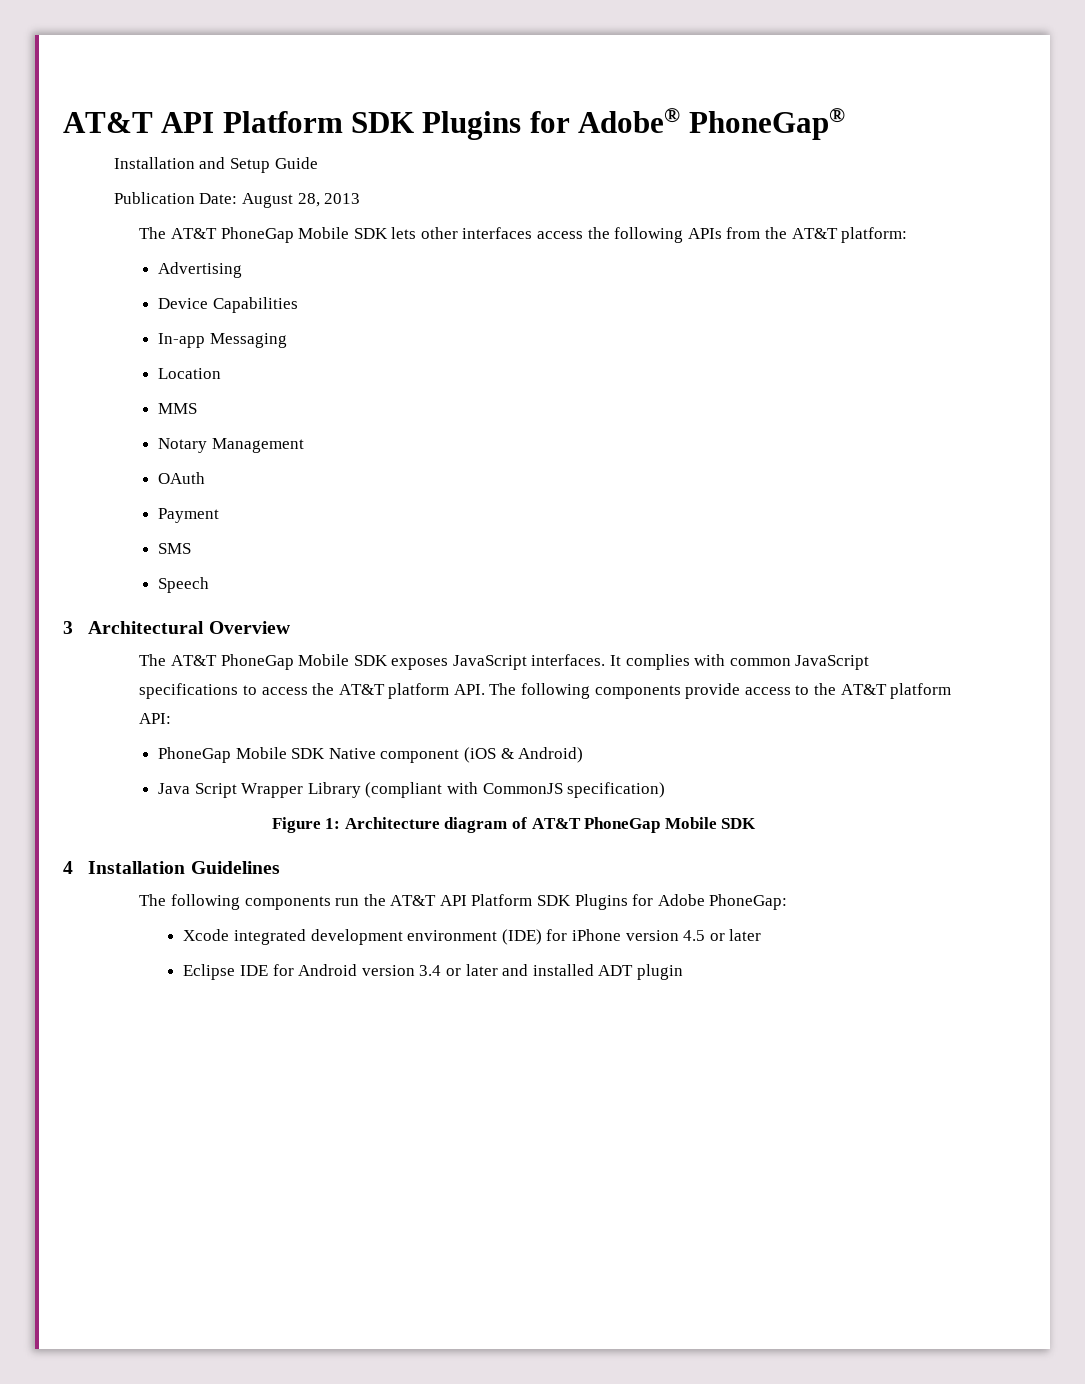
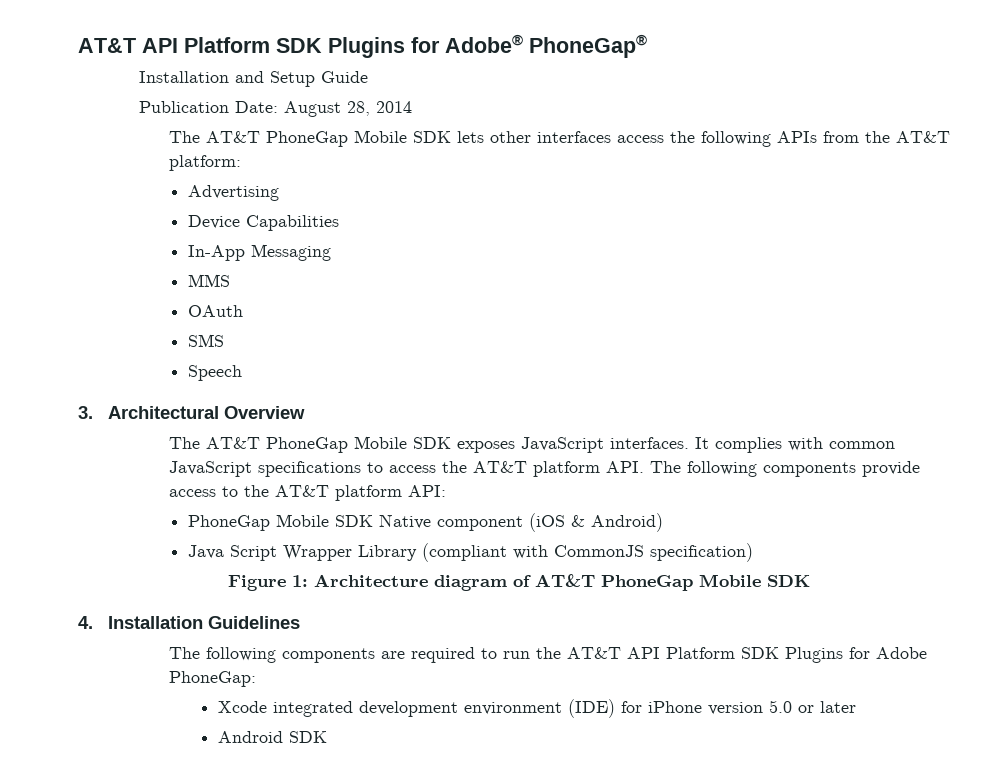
- Publication Date: August 28, 2013
+ Publication Date: August 28, 2014
- In-app Messaging
+ In-App Messaging
- Location
- Notary Management
- Payment
- 3 Architectural Overview
+ 3. Architectural Overview
- 4 Installation Guidelines
+ 4. Installation Guidelines
- The following components run the AT&T API Platform SDK Plugins for Adobe PhoneGap:
+ The following components are required to run the AT&T API Platform SDK Plugins for Adobe PhoneGap:
- Xcode integrated development environment (IDE) for iPhone version 4.5 or later
+ Xcode integrated development environment (IDE) for iPhone version 5.0 or later
- Eclipse IDE for Android version 3.4 or later and installed ADT plugin
+ Android SDK

